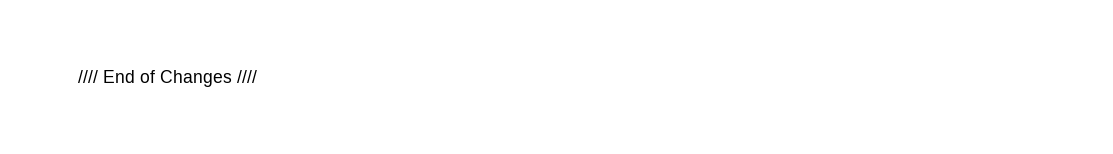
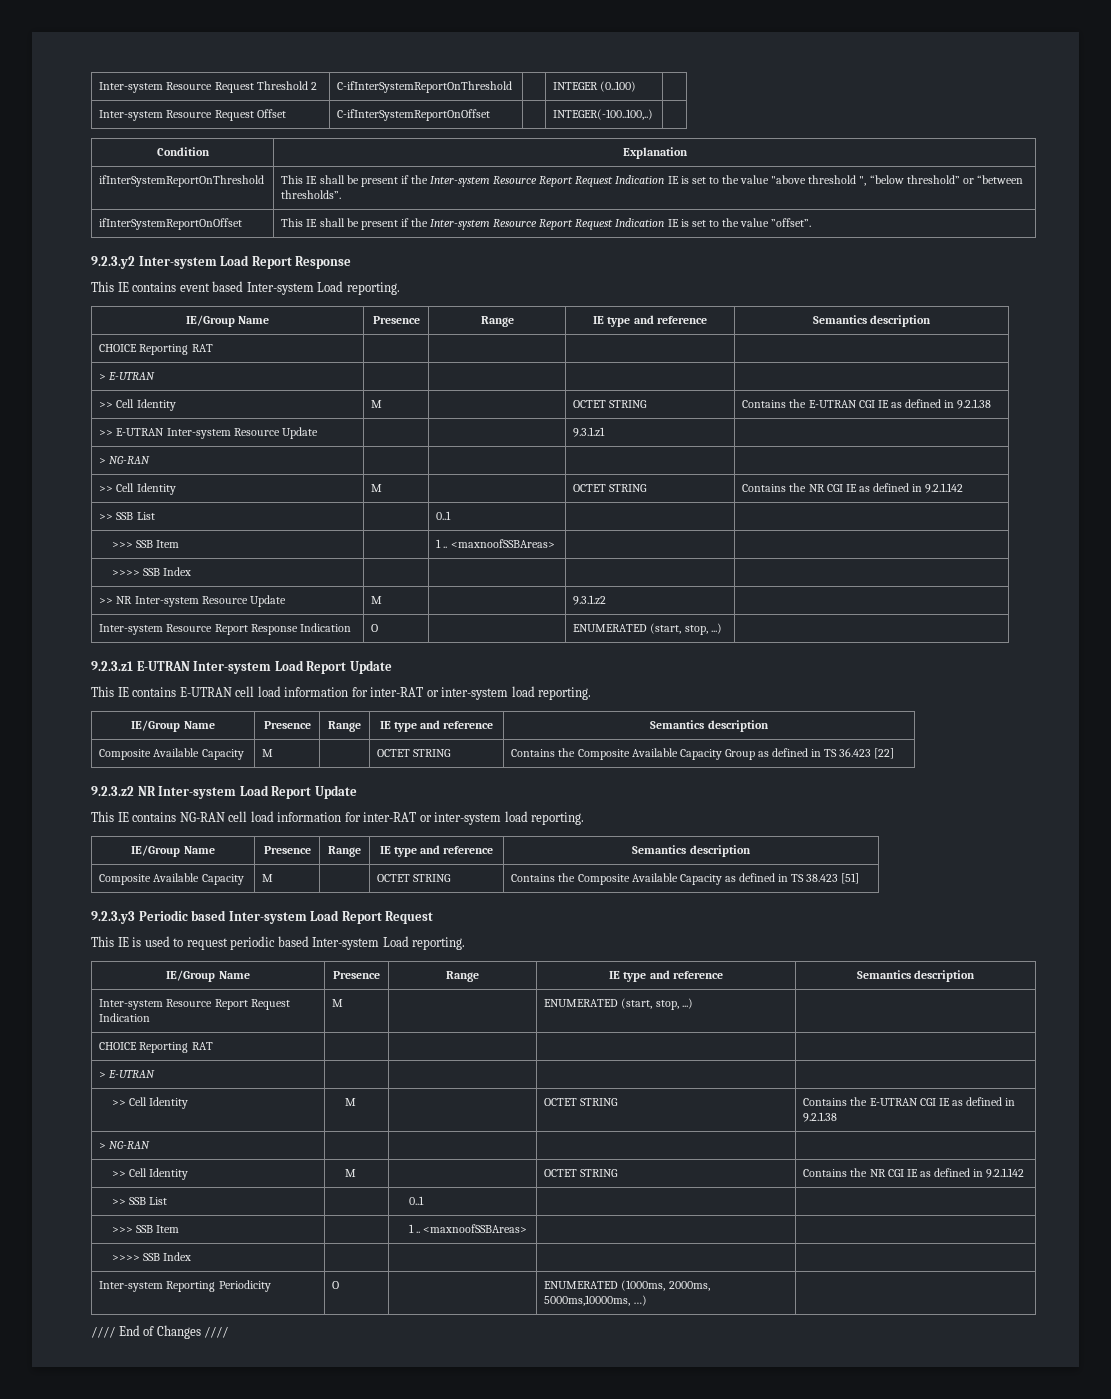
+ Inter-system Resource Request Threshold 2 | C-ifInterSystemReportOnThreshold | | INTEGER (0..100) |
+ Inter-system Resource Request Offset | C-ifInterSystemReportOnOffset | | INTEGER(-100..100,..) |
+ Condition | Explanation
+ ifInterSystemReportOnThreshold | This IE shall be present if the Inter-system Resource Report Request Indication IE is set to the value "above threshold ", “below threshold” or “between thresholds”.
+ ifInterSystemReportOnOffset | This IE shall be present if the Inter-system Resource Report Request Indication IE is set to the value ”offset”.
+ 9.2.3.y2 Inter-system Load Report Response
+ This IE contains event based Inter-system Load reporting.
+ IE/Group Name | Presence | Range | IE type and reference | Semantics description
+ CHOICE Reporting RAT | | | |
+ > E-UTRAN | | | |
+ >> Cell Identity | M | | OCTET STRING | Contains the E-UTRAN CGI IE as defined in 9.2.1.38
+ >> E-UTRAN Inter-system Resource Update | | | 9.3.1.z1 |
+ > NG-RAN | | | |
+ >> Cell Identity | M | | OCTET STRING | Contains the NR CGI IE as defined in 9.2.1.142
+ >> SSB List | | 0..1 | |
+ >>> SSB Item | | 1 .. <maxnoofSSBAreas> | |
+ >>>> SSB Index | | | |
+ >> NR Inter-system Resource Update | M | | 9.3.1.z2 |
+ Inter-system Resource Report Response Indication | O | | ENUMERATED (start, stop, ...) |
+ 9.2.3.z1 E-UTRAN Inter-system Load Report Update
+ This IE contains E-UTRAN cell load information for inter-RAT or inter-system load reporting.
+ IE/Group Name | Presence | Range | IE type and reference | Semantics description
+ Composite Available Capacity | M | | OCTET STRING | Contains the Composite Available Capacity Group as defined in TS 36.423 [22]
+ 9.2.3.z2 NR Inter-system Load Report Update
+ This IE contains NG-RAN cell load information for inter-RAT or inter-system load reporting.
+ IE/Group Name | Presence | Range | IE type and reference | Semantics description
+ Composite Available Capacity | M | | OCTET STRING | Contains the Composite Available Capacity as defined in TS 38.423 [51]
+ 9.2.3.y3 Periodic based Inter-system Load Report Request
+ This IE is used to request periodic based Inter-system Load reporting.
+ IE/Group Name | Presence | Range | IE type and reference | Semantics description
+ Inter-system Resource Report Request Indication | M | | ENUMERATED (start, stop, ...) |
+ CHOICE Reporting RAT | | | |
+ > E-UTRAN | | | |
+ >> Cell Identity | M | | OCTET STRING | Contains the E-UTRAN CGI IE as defined in 9.2.1.38
+ > NG-RAN | | | |
+ >> Cell Identity | M | | OCTET STRING | Contains the NR CGI IE as defined in 9.2.1.142
+ >> SSB List | | 0..1 | |
+ >>> SSB Item | | 1 .. <maxnoofSSBAreas> | |
+ >>>> SSB Index | | | |
+ Inter-system Reporting Periodicity | O | | ENUMERATED (1000ms, 2000ms, 5000ms,10000ms, …) |

